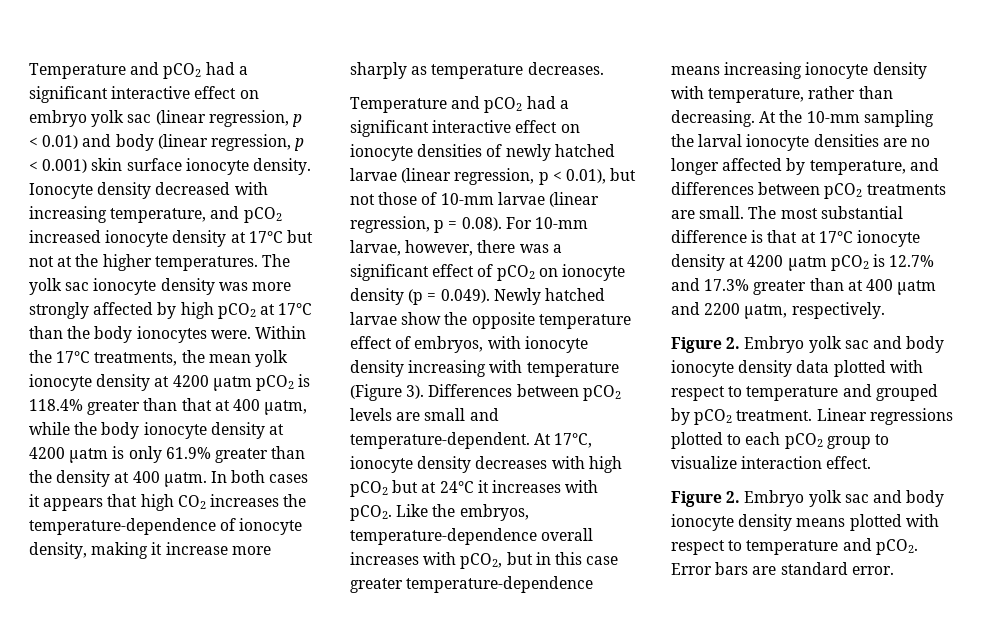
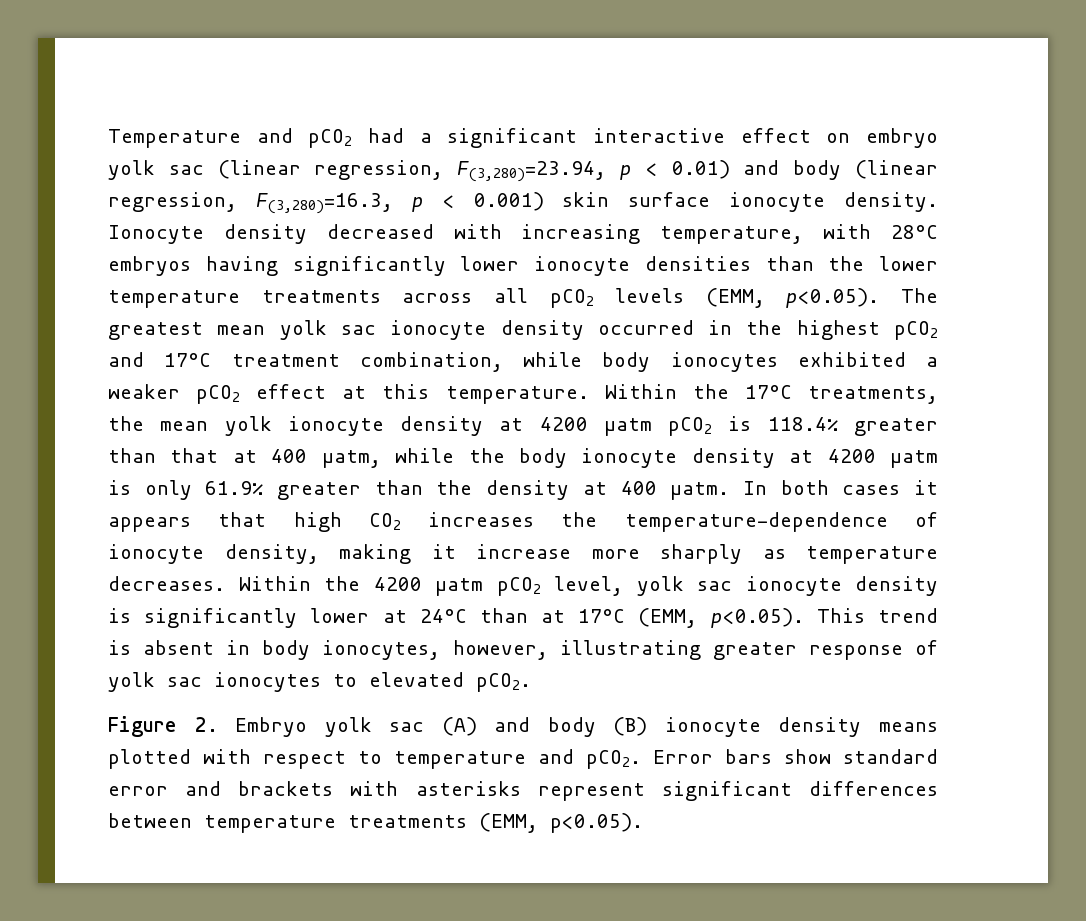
- Temperature and pCO2 had a significant interactive effect on embryo yolk sac (linear regression, p < 0.01) and body (linear regression, p < 0.001) skin surface ionocyte density.
+ Temperature and pCO2 had a significant interactive effect on embryo yolk sac (linear regression, F(3,280)=23.94, p < 0.01) and body (linear regression, F(3,280)=16.3, p < 0.001) skin surface ionocyte density.
- Ionocyte density decreased with increasing temperature, and pCO2 increased ionocyte density at 17°C but not at the higher temperatures. The yolk sac ionocyte density was more strongly affected by high pCO2 at 17°C than the body ionocytes were.
+ Ionocyte density decreased with increasing temperature, with 28°C embryos having significantly lower ionocyte densities than the lower temperature treatments across all pCO2 levels (EMM, p<0.05). The greatest mean yolk sac ionocyte density occurred in the highest pCO2 and 17°C treatment combination, while body ionocytes exhibited a weaker pCO2 effect at this temperature.
- In both cases it appears that high CO2 increases the temperature-dependence of ionocyte density, making it increase more sharply as temperature decreases.
- Temperature and pCO2 had a significant interactive effect on ionocyte densities of newly hatched larvae (linear regression, p < 0.01), but not those of 10-mm larvae (linear regression, p = 0.08). For 10-mm larvae, however, there was a significant effect of pCO2 on ionocyte density (p = 0.049). Newly hatched larvae show the opposite temperature effect of embryos, with ionocyte density increasing with temperature (Figure 3). Differences between pCO2 levels are small and temperature-dependent. At 17°C, ionocyte density decreases with high pCO2 but at 24°C it increases with pCO2. Like the embryos, temperature-dependence overall increases with pCO2, but in this case greater temperature-dependence means increasing ionocyte density with temperature, rather than decreasing. At the 10-mm sampling the larval ionocyte densities are no longer affected by temperature, and differences between pCO2 treatments are small. The most substantial difference is that at 17°C ionocyte density at 4200 µatm pCO2 is 12.7% and 17.3% greater than at 400 µatm and 2200 µatm, respectively.
- Figure 2. Embryo yolk sac and body ionocyte density data plotted with respect to temperature and grouped by pCO2 treatment. Linear regressions plotted to each pCO2 group to visualize interaction effect.
- Figure 2. Embryo yolk sac and body ionocyte density means plotted with respect to temperature and pCO2.
+ In both cases it appears that high CO2 increases the temperature-dependence of ionocyte density, making it increase more sharply as temperature decreases. Within the 4200 µatm pCO2 level, yolk sac ionocyte density is significantly lower at 24°C than at 17°C (EMM, p<0.05). This trend is absent in body ionocytes, however, illustrating greater response of yolk sac ionocytes to elevated pCO2.
+ Figure 2. Embryo yolk sac (A) and body (B) ionocyte density means plotted with respect to temperature and pCO2.
- Error bars are standard error.
+ Error bars show standard error and brackets with asterisks represent significant differences between temperature treatments (EMM, p<0.05).

